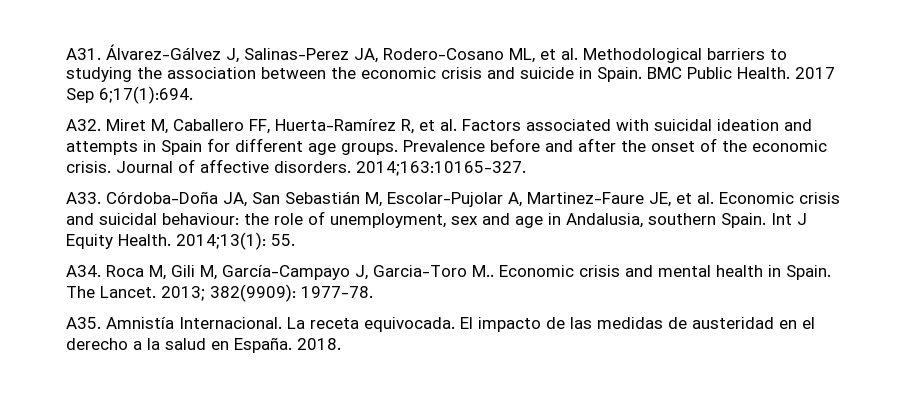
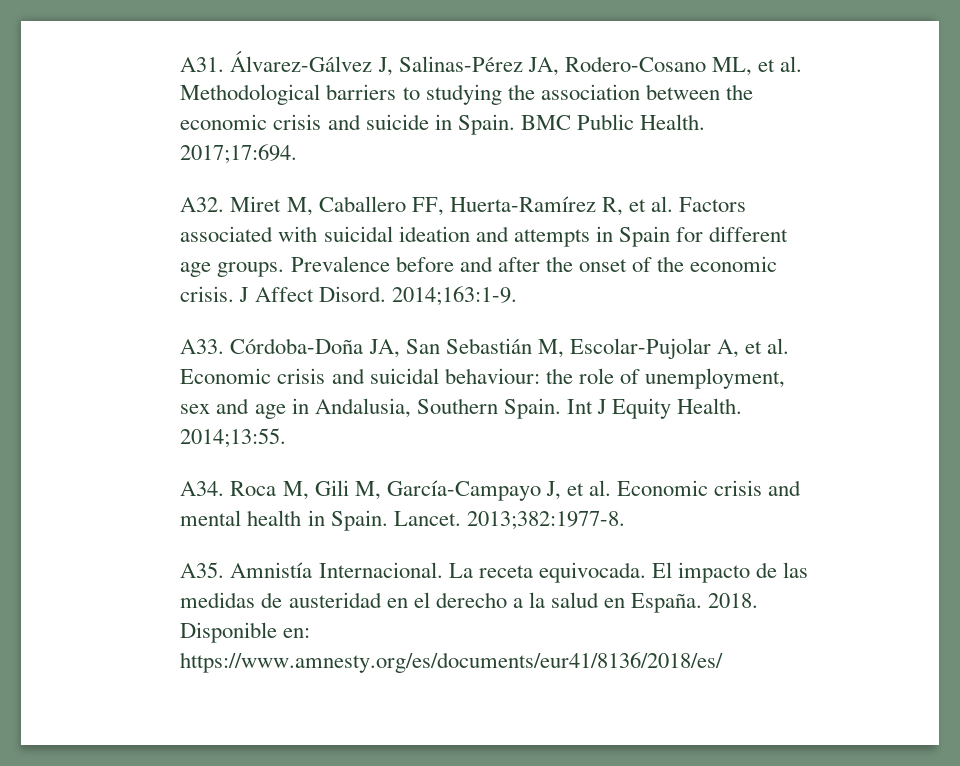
- A31. Álvarez-Gálvez J, Salinas-Perez JA, Rodero-Cosano ML, et al. Methodological barriers to studying the association between the economic crisis and suicide in Spain.
+ A31. Álvarez-Gálvez J, Salinas-Pérez JA, Rodero-Cosano ML, et al. Methodological barriers to studying the association between the economic crisis and suicide in Spain.
- 2017 Sep 6;17(1):694.
+ 2017;17:694.
- Journal of affective disorders. 2014;163:10165-327.
+ J Affect Disord. 2014;163:1-9.
- A33. Córdoba-Doña JA, San Sebastián M, Escolar-Pujolar A, Martinez-Faure JE, et al. Economic crisis and suicidal behaviour: the role of unemployment, sex and age in Andalusia, southern Spain.
+ A33. Córdoba-Doña JA, San Sebastián M, Escolar-Pujolar A, et al. Economic crisis and suicidal behaviour: the role of unemployment, sex and age in Andalusia, Southern Spain.
- 2014;13(1): 55.
+ 2014;13:55.
- A34. Roca M, Gili M, García-Campayo J, Garcia-Toro M.. Economic crisis and mental health in Spain.
+ A34. Roca M, Gili M, García-Campayo J, et al. Economic crisis and mental health in Spain.
- The Lancet. 2013; 382(9909): 1977-78.
+ Lancet. 2013;382:1977-8.
+ Disponible en: https://www.amnesty.org/es/documents/eur41/8136/2018/es/

